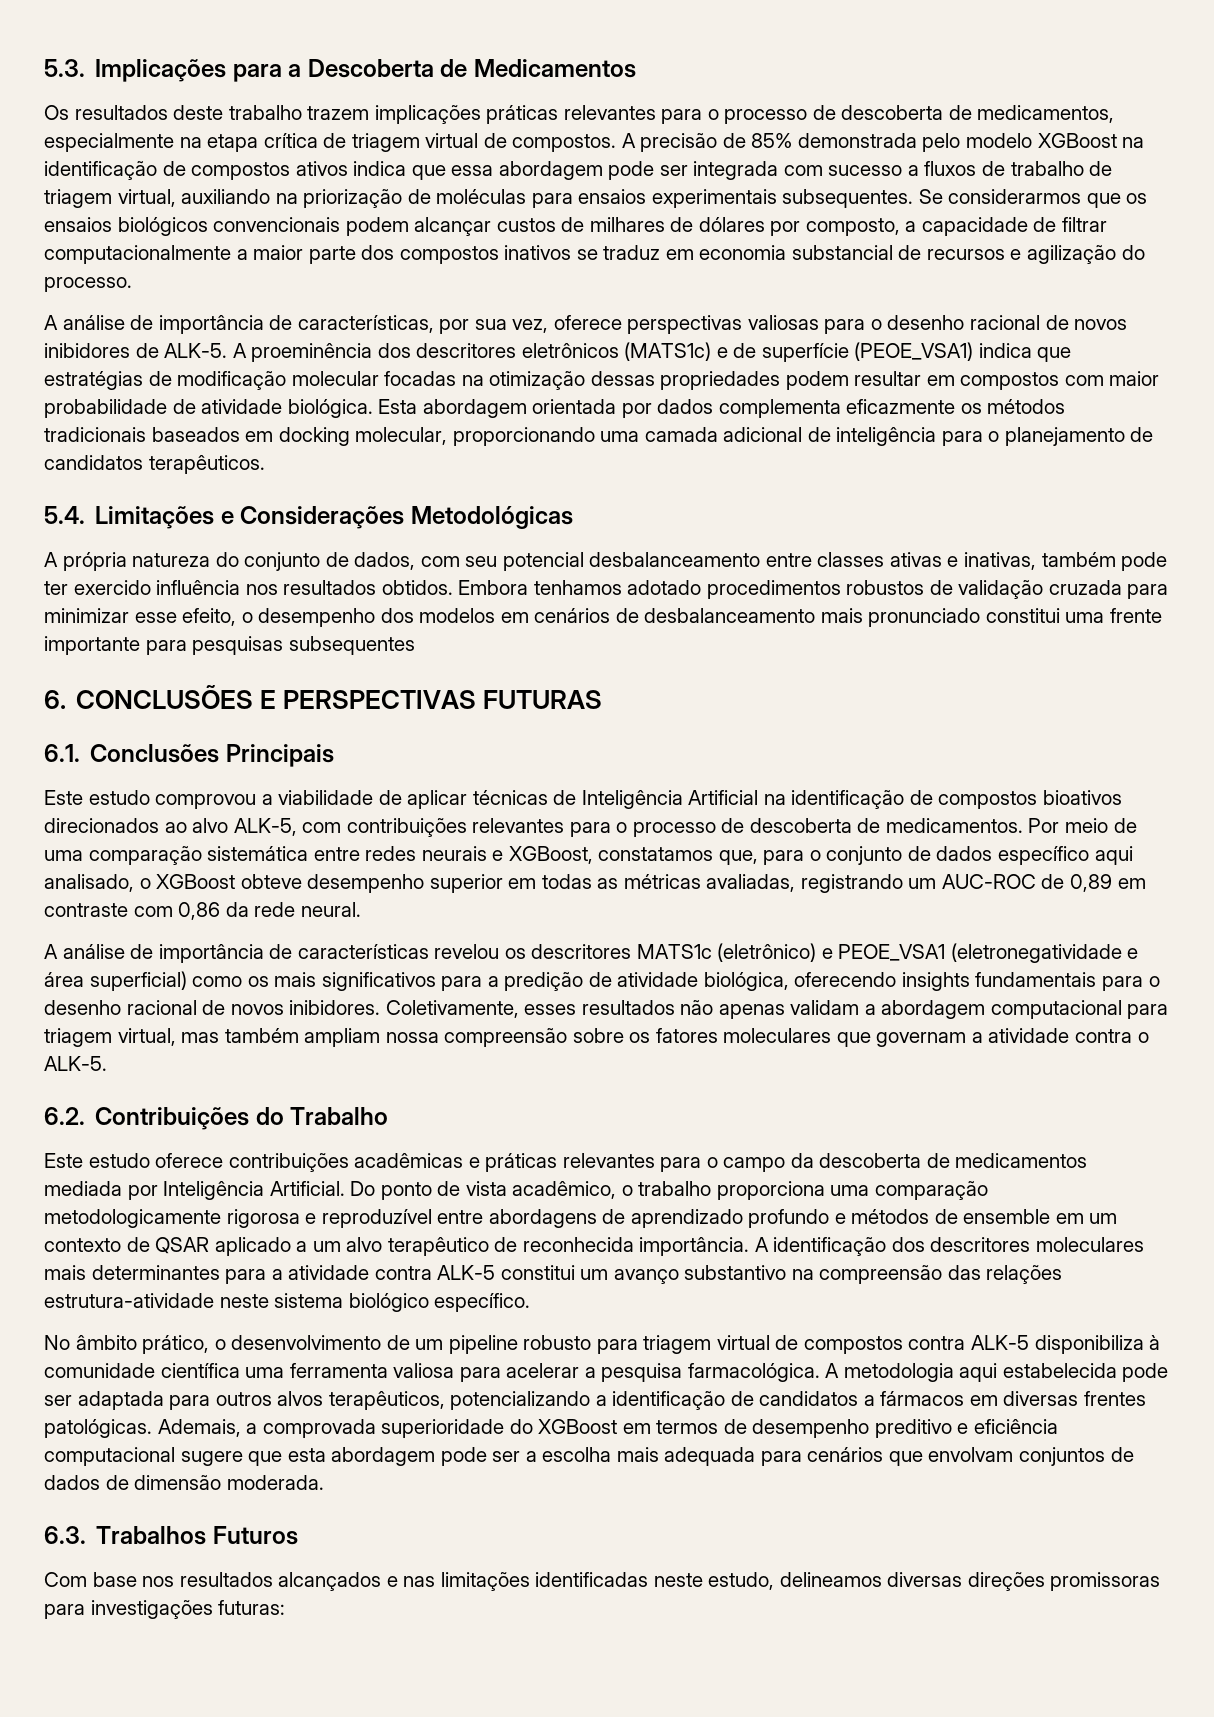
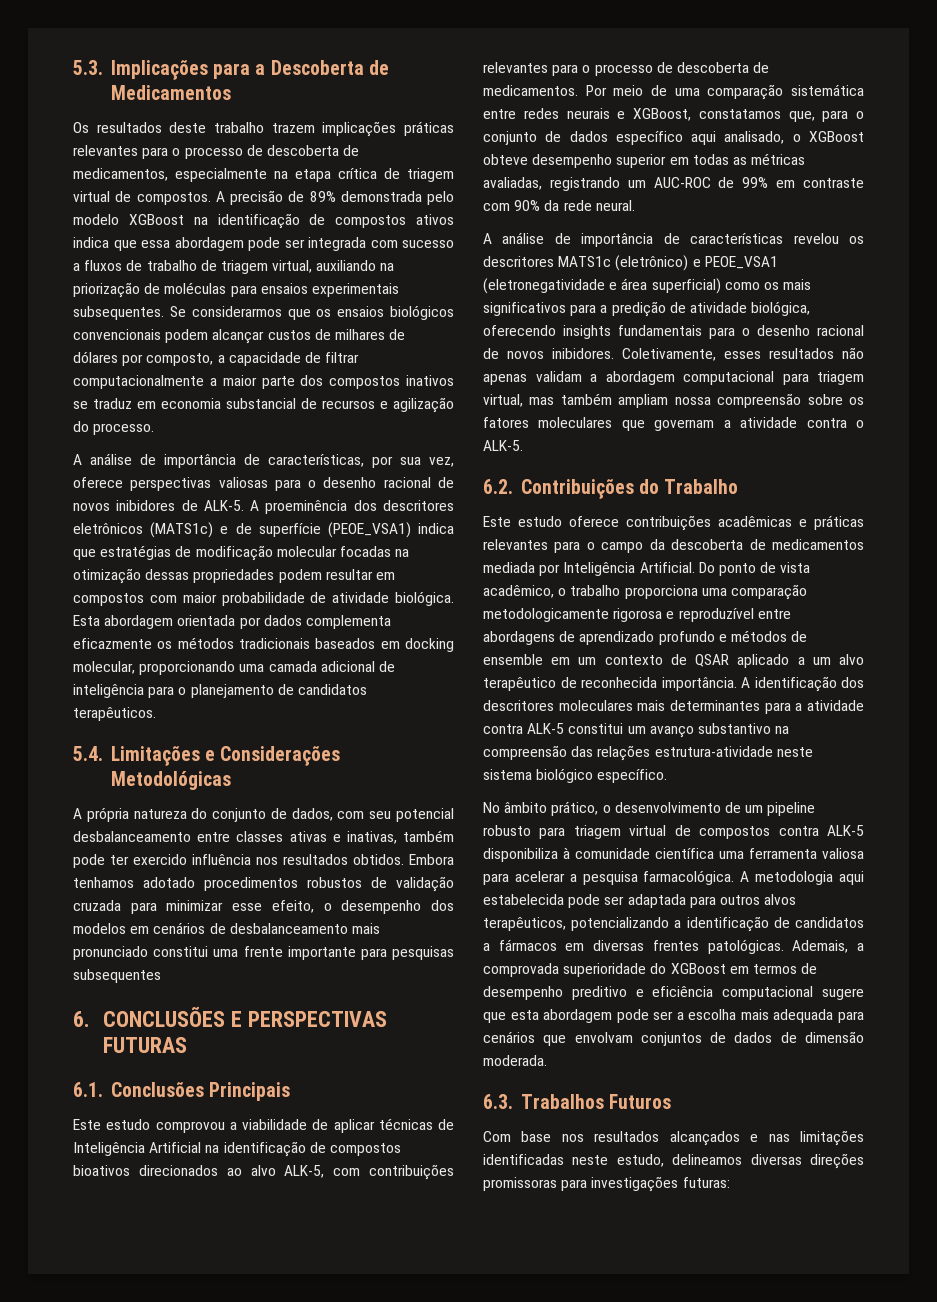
- A precisão de 85% demonstrada pelo modelo XGBoost na identificação de compostos ativos indica que essa abordagem pode ser integrada com sucesso a fluxos de trabalho de triagem virtual, auxiliando na priorização de moléculas para ensaios experimentais subsequentes.
+ A precisão de 89% demonstrada pelo modelo XGBoost na identificação de compostos ativos indica que essa abordagem pode ser integrada com sucesso a fluxos de trabalho de triagem virtual, auxiliando na priorização de moléculas para ensaios experimentais subsequentes.
- Por meio de uma comparação sistemática entre redes neurais e XGBoost, constatamos que, para o conjunto de dados específico aqui analisado, o XGBoost obteve desempenho superior em todas as métricas avaliadas, registrando um AUC-ROC de 0,89 em contraste com 0,86 da rede neural.
+ Por meio de uma comparação sistemática entre redes neurais e XGBoost, constatamos que, para o conjunto de dados específico aqui analisado, o XGBoost obteve desempenho superior em todas as métricas avaliadas, registrando um AUC-ROC de 99% em contraste com 90% da rede neural.

